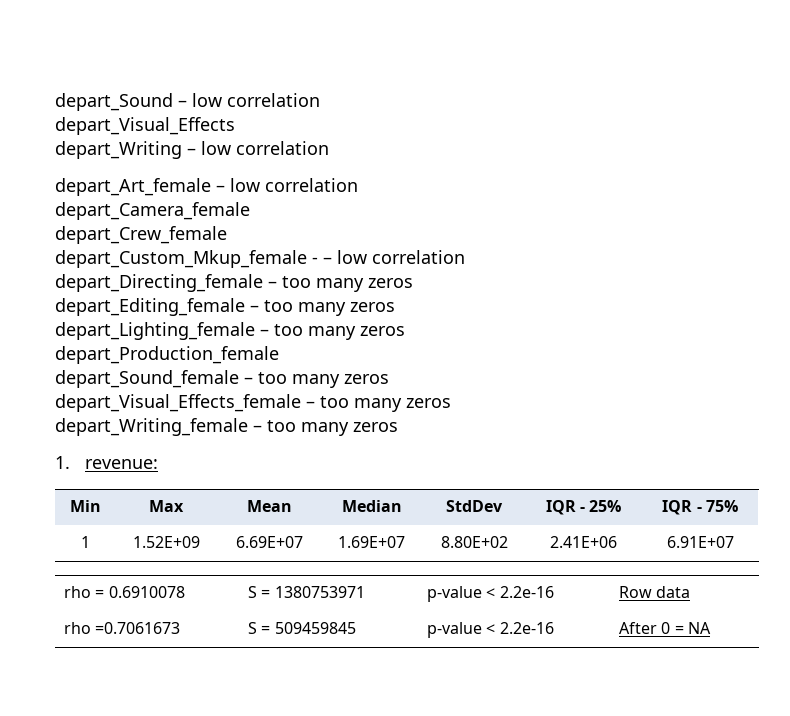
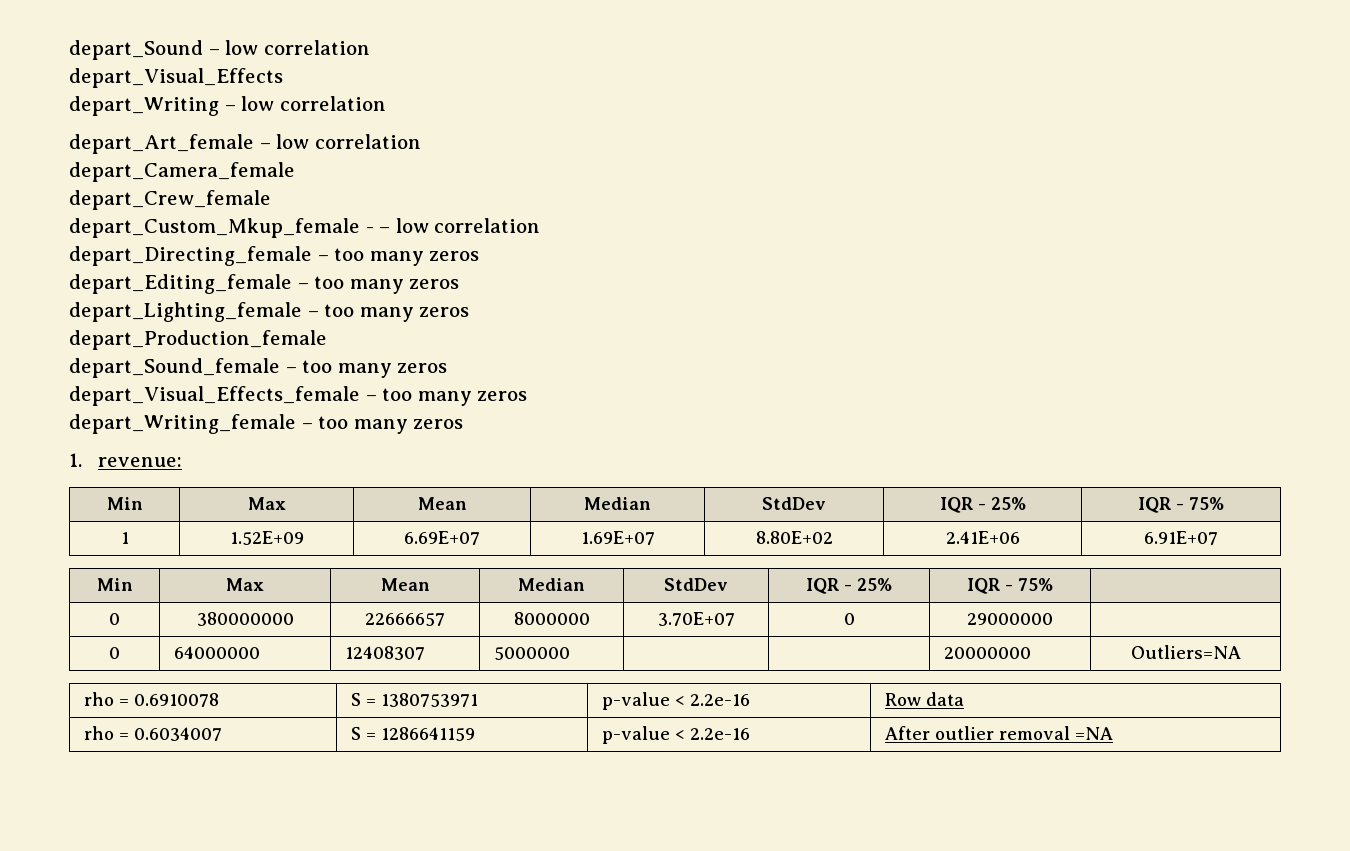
+ Min | Max | Mean | Median | StdDev | IQR - 25% | IQR - 75% |
+ 0 | 380000000 | 22666657 | 8000000 | 3.70E+07 | 0 | 29000000 |
+ 0 | 64000000 | 12408307 | 5000000 | | | 20000000 | Outliers=NA
- rho =0.7061673 | S = 509459845 | p-value < 2.2e-16 | After 0 = NA
+ rho = 0.6034007 | S = 1286641159 | p-value < 2.2e-16 | After outlier removal =NA

